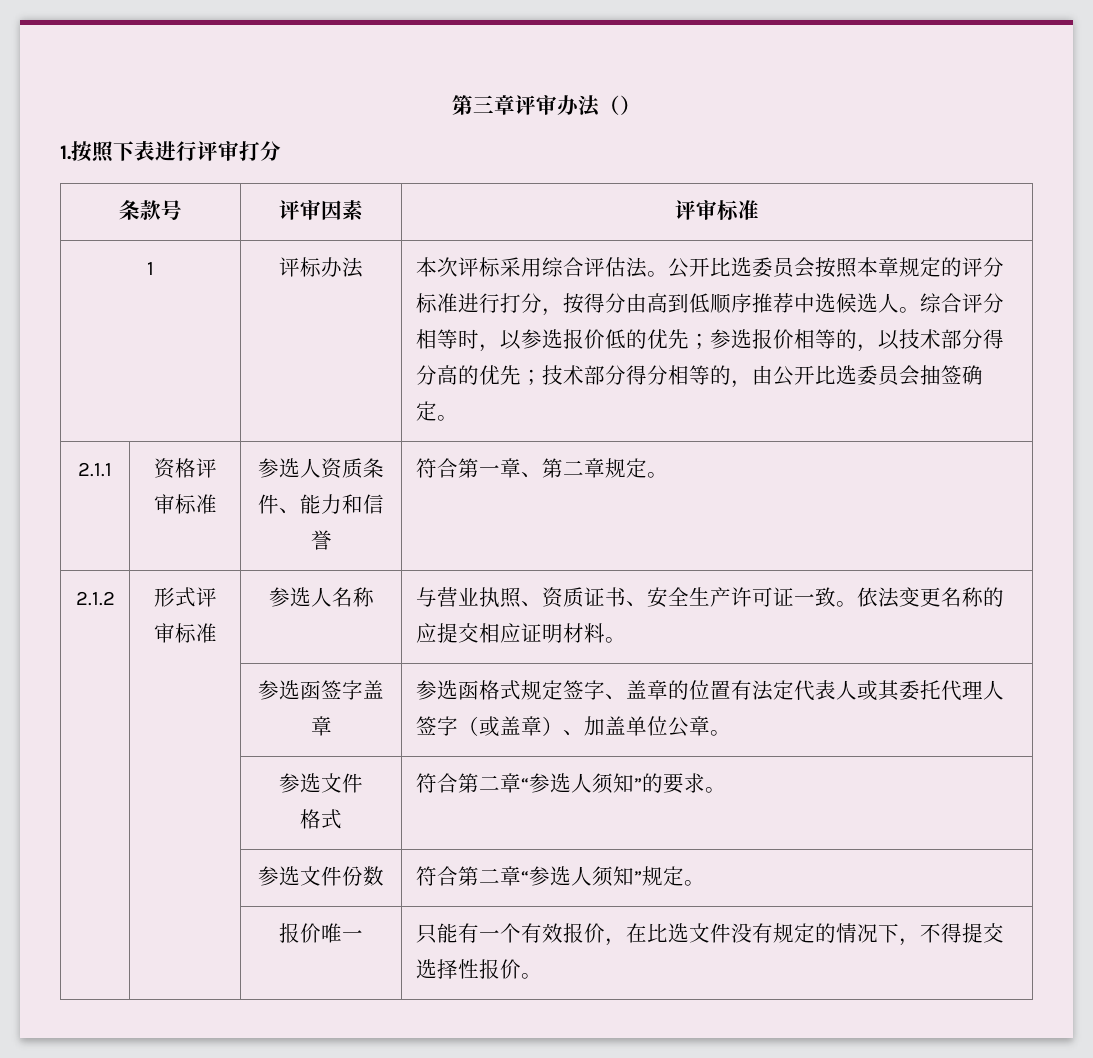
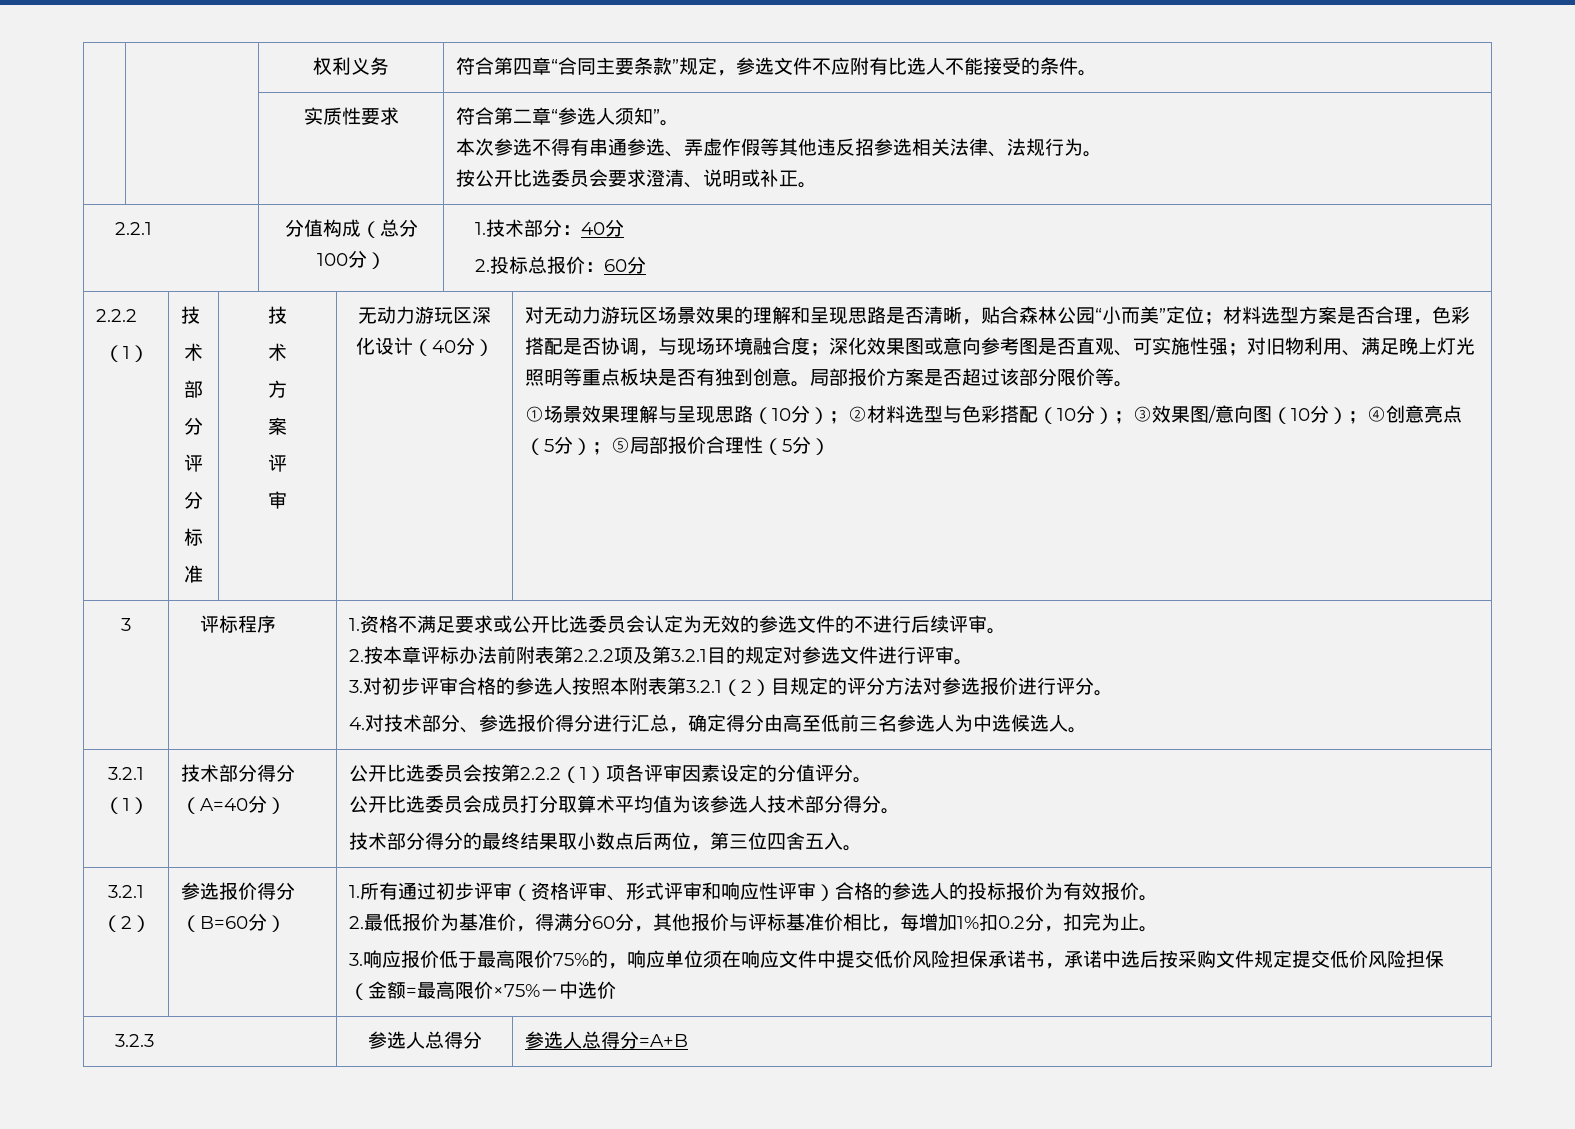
- 第三章评审办法（）
- 1.按照下表进行评审打分
- 条款号 | 评审因素 | 评审标准
- 1 | 评标办法 | 本次评标采用综合评估法。公开比选委员会按照本章规定的评分标准进行打分，按得分由高到低顺序推荐中选候选人。综合评分相等时，以参选报价低的优先；参选报价相等的，以技术部分得分高的优先；技术部分得分相等的，由公开比选委员会抽签确定。
- 2.1.1 | 资格评审标准 | 参选人资质条件、能力和信誉 | 符合第一章、第二章规定。
- 2.1.2 | 形式评审标准 | 参选人名称 | 与营业执照、资质证书、安全生产许可证一致。依法变更名称的应提交相应证明材料。
- | | 参选函签字盖章 | 参选函格式规定签字、盖章的位置有法定代表人或其委托代理人签字（或盖章）、加盖单位公章。
- | | 参选文件
- 格式 | 符合第二章“参选人须知”的要求。
- | | 参选文件份数 | 符合第二章“参选人须知”规定。
- | | 报价唯一 | 只能有一个有效报价，在比选文件没有规定的情况下，不得提交选择性报价。
+ | | 权利义务 | 符合第四章“合同主要条款”规定，参选文件不应附有比选人不能接受的条件。
+ | | 实质性要求 | 符合第二章“参选人须知”。
+ 本次参选不得有串通参选、弄虚作假等其他违反招参选相关法律、法规行为。
+ 按公开比选委员会要求澄清、说明或补正。
+ 2.2.1 | 分值构成（总分100分） | 1.技术部分：40分
+ 2.投标总报价：60分
+ 2.2.2
+ （1） | 技
+ 术
+ 部
+ 分
+ 评
+ 分
+ 标
+ 准 | 技
+ 术
+ 方
+ 案
+ 评
+ 审 | 无动力游玩区深化设计（40分） | 对无动力游玩区场景效果的理解和呈现思路是否清晰，贴合森林公园“小而美”定位；材料选型方案是否合理，色彩搭配是否协调，与现场环境融合度；深化效果图或意向参考图是否直观、可实施性强；对旧物利用、满足晚上灯光照明等重点板块是否有独到创意。局部报价方案是否超过该部分限价等。
+ ①场景效果理解与呈现思路（10分）；②材料选型与色彩搭配（10分）；③效果图/意向图（10分）；④创意亮点（5分）；⑤局部报价合理性（5分）
+ 3 | 评标程序 | 1.资格不满足要求或公开比选委员会认定为无效的参选文件的不进行后续评审。
+ 2.按本章评标办法前附表第2.2.2项及第3.2.1目的规定对参选文件进行评审。
+ 3.对初步评审合格的参选人按照本附表第3.2.1（2）目规定的评分方法对参选报价进行评分。
+ 4.对技术部分、参选报价得分进行汇总，确定得分由高至低前三名参选人为中选候选人。
+ 3.2.1（1） | 技术部分得分（A=40分） | 公开比选委员会按第2.2.2（1）项各评审因素设定的分值评分。
+ 公开比选委员会成员打分取算术平均值为该参选人技术部分得分。
+ 技术部分得分的最终结果取小数点后两位，第三位四舍五入。
+ 3.2.1（2） | 参选报价得分（B=60分） | 1.所有通过初步评审（资格评审、形式评审和响应性评审）合格的参选人的投标报价为有效报价。
+ 2.最低报价为基准价，得满分60分，其他报价与评标基准价相比，每增加1%扣0.2分，扣完为止。
+ 3.响应报价低于最高限价75%的，响应单位须在响应文件中提交低价风险担保承诺书，承诺中选后按采购文件规定提交低价风险担保（金额=最高限价×75%－中选价
+ 3.2.3 | 参选人总得分 | 参选人总得分=A+B

